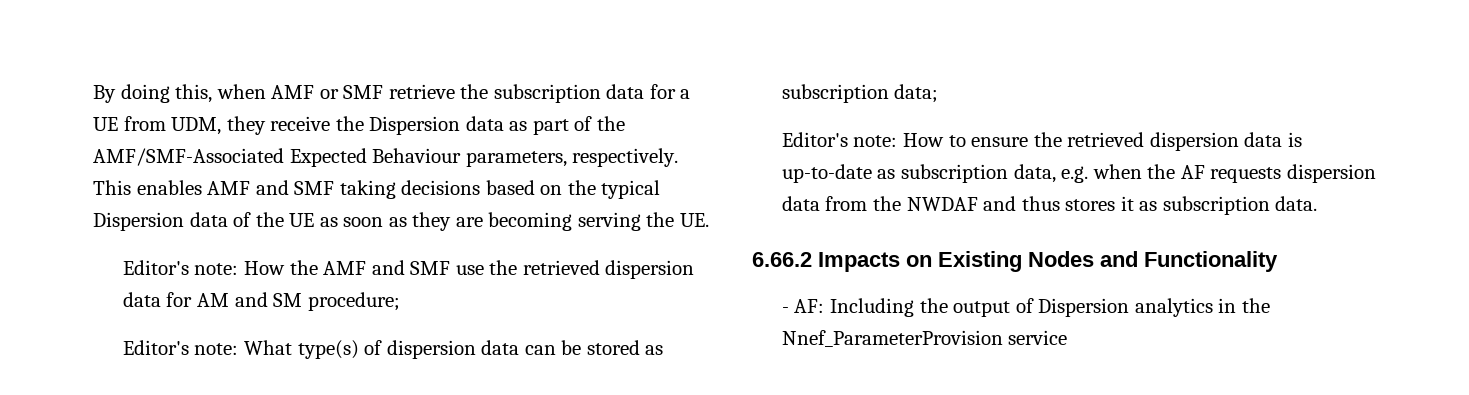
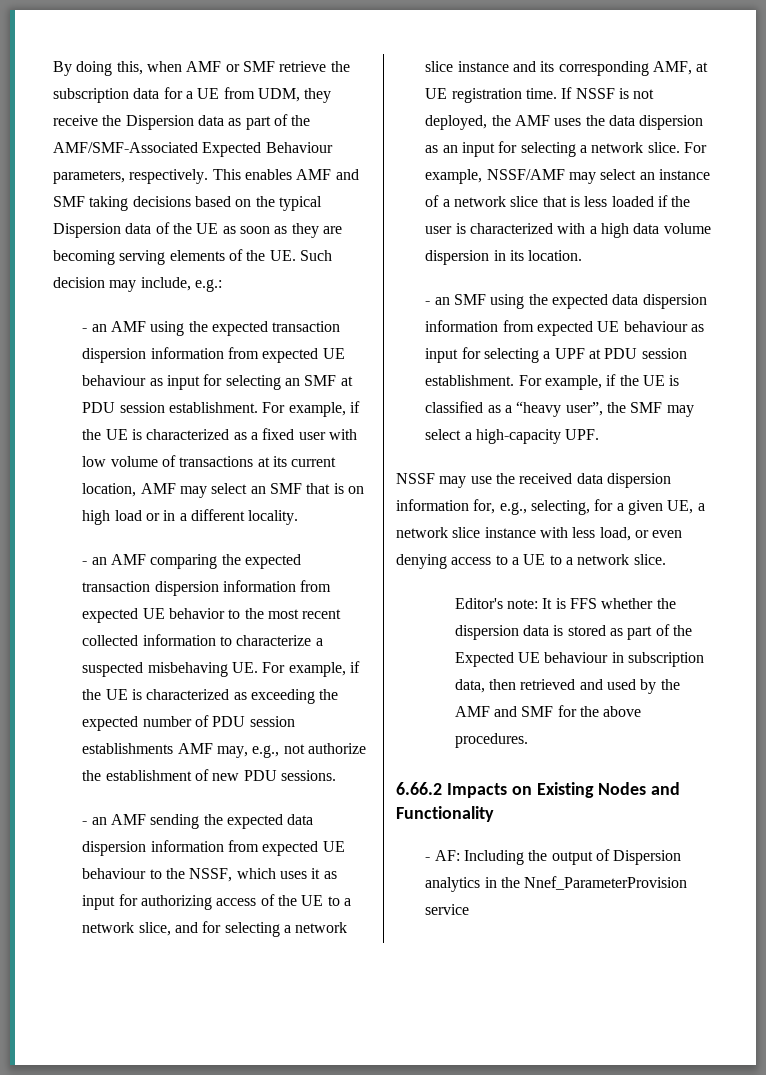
- This enables AMF and SMF taking decisions based on the typical Dispersion data of the UE as soon as they are becoming serving the UE.
- Editor's note: How the AMF and SMF use the retrieved dispersion data for AM and SM procedure;
- Editor's note: What type(s) of dispersion data can be stored as subscription data;
- Editor's note: How to ensure the retrieved dispersion data is up-to-date as subscription data, e.g. when the AF requests dispersion data from the NWDAF and thus stores it as subscription data.
+ This enables AMF and SMF taking decisions based on the typical Dispersion data of the UE as soon as they are becoming serving elements of the UE. Such decision may include, e.g.:
+ - an AMF using the expected transaction dispersion information from expected UE behaviour as input for selecting an SMF at PDU session establishment. For example, if the UE is characterized as a fixed user with low volume of transactions at its current location, AMF may select an SMF that is on high load or in a different locality.
+ - an AMF comparing the expected transaction dispersion information from expected UE behavior to the most recent collected information to characterize a suspected misbehaving UE. For example, if the UE is characterized as exceeding the expected number of PDU session establishments AMF may, e.g., not authorize the establishment of new PDU sessions.
+ - an AMF sending the expected data dispersion information from expected UE behaviour to the NSSF, which uses it as input for authorizing access of the UE to a network slice, and for selecting a network slice instance and its corresponding AMF, at UE registration time. If NSSF is not deployed, the AMF uses the data dispersion as an input for selecting a network slice. For example, NSSF/AMF may select an instance of a network slice that is less loaded if the user is characterized with a high data volume dispersion in its location.
+ - an SMF using the expected data dispersion information from expected UE behaviour as input for selecting a UPF at PDU session establishment. For example, if the UE is classified as a “heavy user”, the SMF may select a high-capacity UPF.
+ NSSF may use the received data dispersion information for, e.g., selecting, for a given UE, a network slice instance with less load, or even denying access to a UE to a network slice.
+ Editor's note: It is FFS whether the dispersion data is stored as part of the Expected UE behaviour in subscription data, then retrieved and used by the AMF and SMF for the above procedures.

